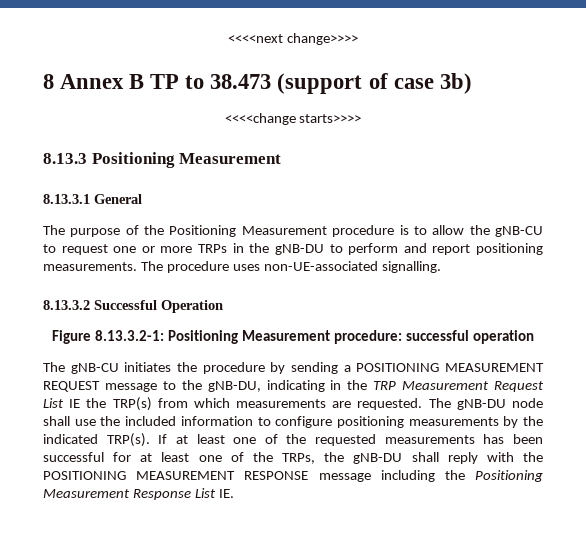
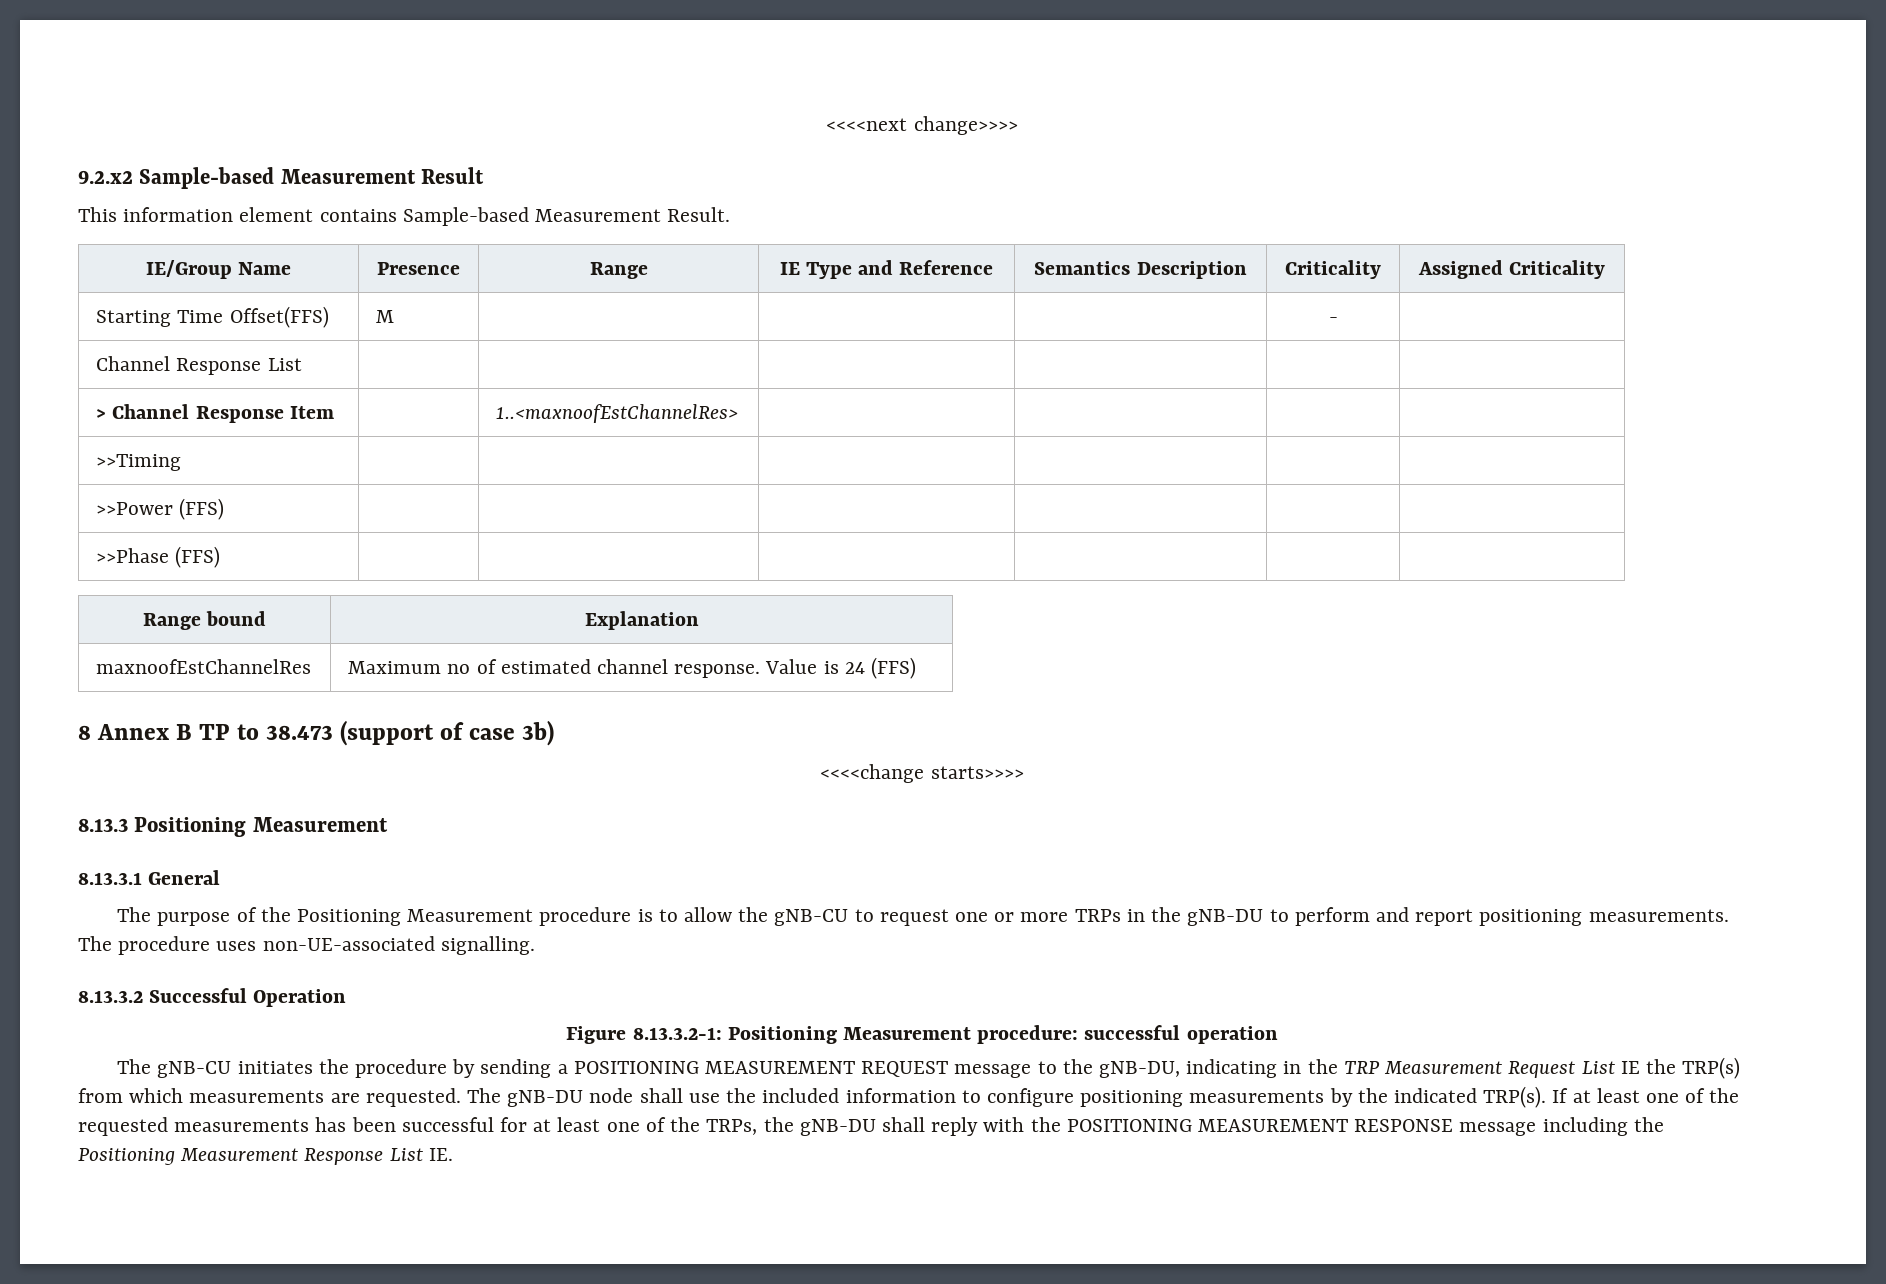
+ 9.2.x2 Sample-based Measurement Result
+ This information element contains Sample-based Measurement Result.
+ IE/Group Name | Presence | Range | IE Type and Reference | Semantics Description | Criticality | Assigned Criticality
+ Starting Time Offset(FFS) | M | | | | - |
+ Channel Response List | | | | | |
+ > Channel Response Item | | 1..<maxnoofEstChannelRes> | | | |
+ >>Timing | | | | | |
+ >>Power (FFS) | | | | | |
+ >>Phase (FFS) | | | | | |
+ Range bound | Explanation
+ maxnoofEstChannelRes | Maximum no of estimated channel response. Value is 24 (FFS)

